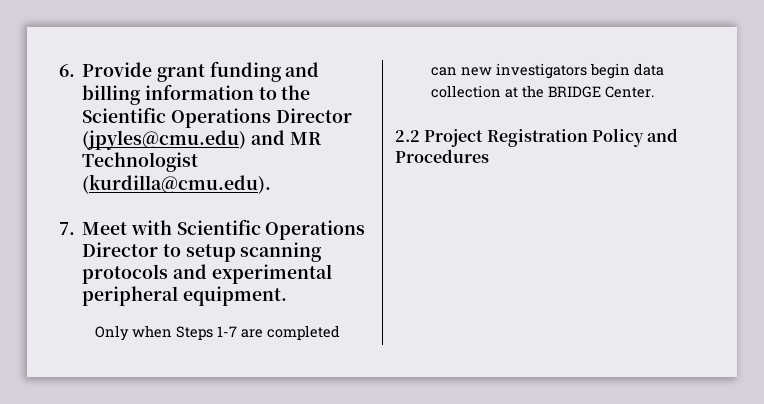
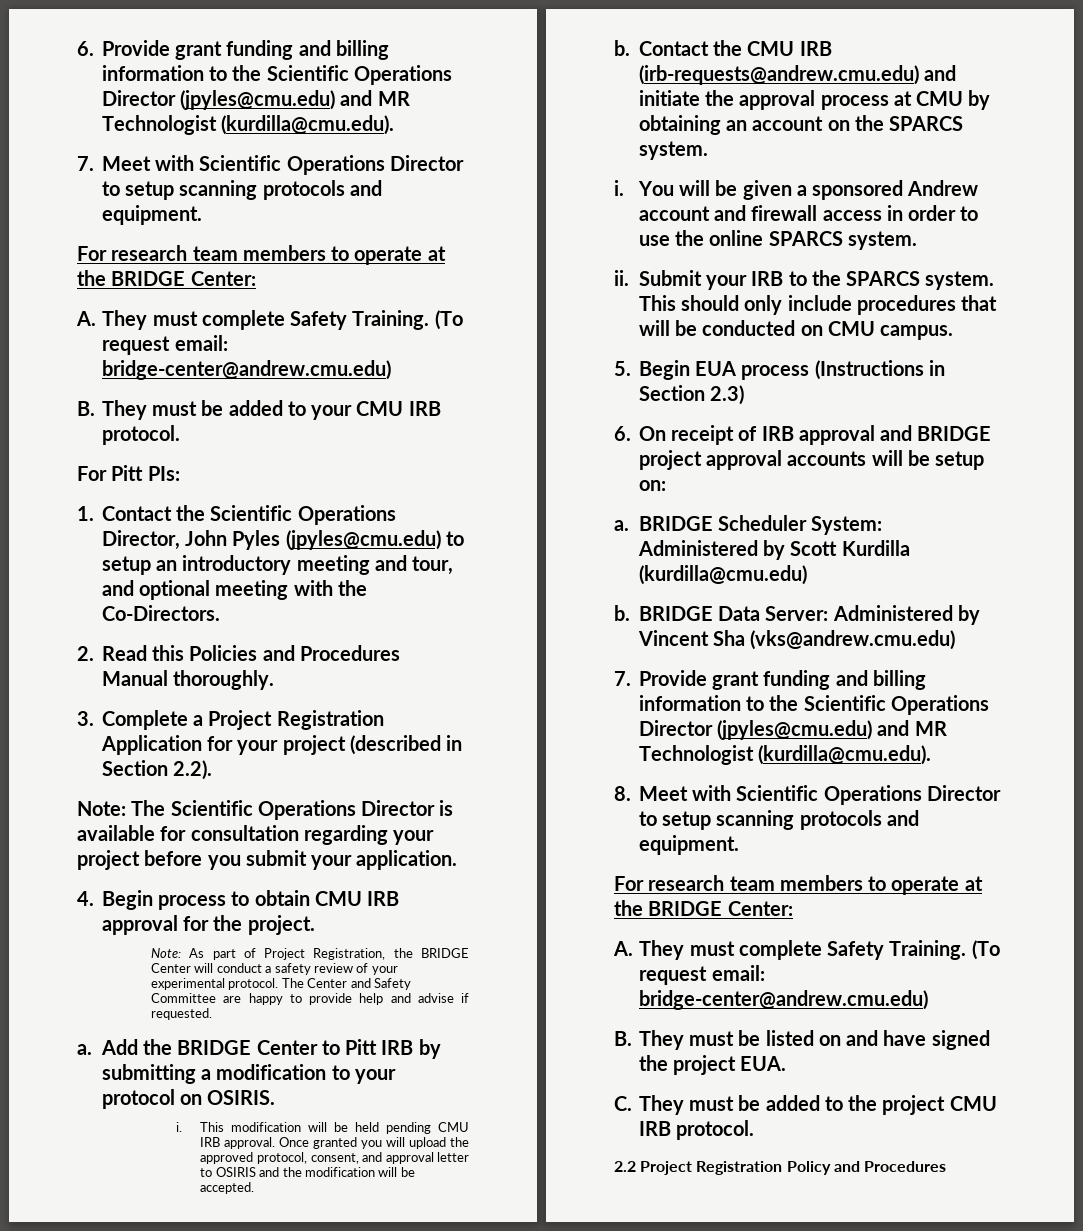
- 7. Meet with Scientific Operations Director to setup scanning protocols and experimental peripheral equipment.
- Only when Steps 1-7 are completed can new investigators begin data collection at the BRIDGE Center.
+ 7. Meet with Scientific Operations Director to setup scanning protocols and equipment.
+ For research team members to operate at the BRIDGE Center:
+ A. They must complete Safety Training. (To request email: bridge-center@andrew.cmu.edu)
+ B. They must be added to your CMU IRB protocol.
+ For Pitt PIs:
+ 1. Contact the Scientific Operations Director, John Pyles (jpyles@cmu.edu) to setup an introductory meeting and tour, and optional meeting with the Co-Directors.
+ 2. Read this Policies and Procedures Manual thoroughly.
+ 3. Complete a Project Registration Application for your project (described in Section 2.2).
+ Note: The Scientific Operations Director is available for consultation regarding your project before you submit your application.
+ 4. Begin process to obtain CMU IRB approval for the project.
+ Note: As part of Project Registration, the BRIDGE Center will conduct a safety review of your experimental protocol. The Center and Safety Committee are happy to provide help and advise if requested.
+ a. Add the BRIDGE Center to Pitt IRB by submitting a modification to your protocol on OSIRIS.
+ i. This modification will be held pending CMU IRB approval. Once granted you will upload the approved protocol, consent, and approval letter to OSIRIS and the modification will be accepted.
+ b. Contact the CMU IRB (irb-requests@andrew.cmu.edu) and initiate the approval process at CMU by obtaining an account on the SPARCS system.
+ i. You will be given a sponsored Andrew account and firewall access in order to use the online SPARCS system.
+ ii. Submit your IRB to the SPARCS system. This should only include procedures that will be conducted on CMU campus.
+ 5. Begin EUA process (Instructions in Section 2.3)
+ 6. On receipt of IRB approval and BRIDGE project approval accounts will be setup on:
+ a. BRIDGE Scheduler System: Administered by Scott Kurdilla (kurdilla@cmu.edu)
+ b. BRIDGE Data Server: Administered by Vincent Sha (vks@andrew.cmu.edu)
+ 7. Provide grant funding and billing information to the Scientific Operations Director (jpyles@cmu.edu) and MR Technologist (kurdilla@cmu.edu).
+ 8. Meet with Scientific Operations Director to setup scanning protocols and equipment.
+ For research team members to operate at the BRIDGE Center:
+ A. They must complete Safety Training. (To request email: bridge-center@andrew.cmu.edu)
+ B. They must be listed on and have signed the project EUA.
+ C. They must be added to the project CMU IRB protocol.

